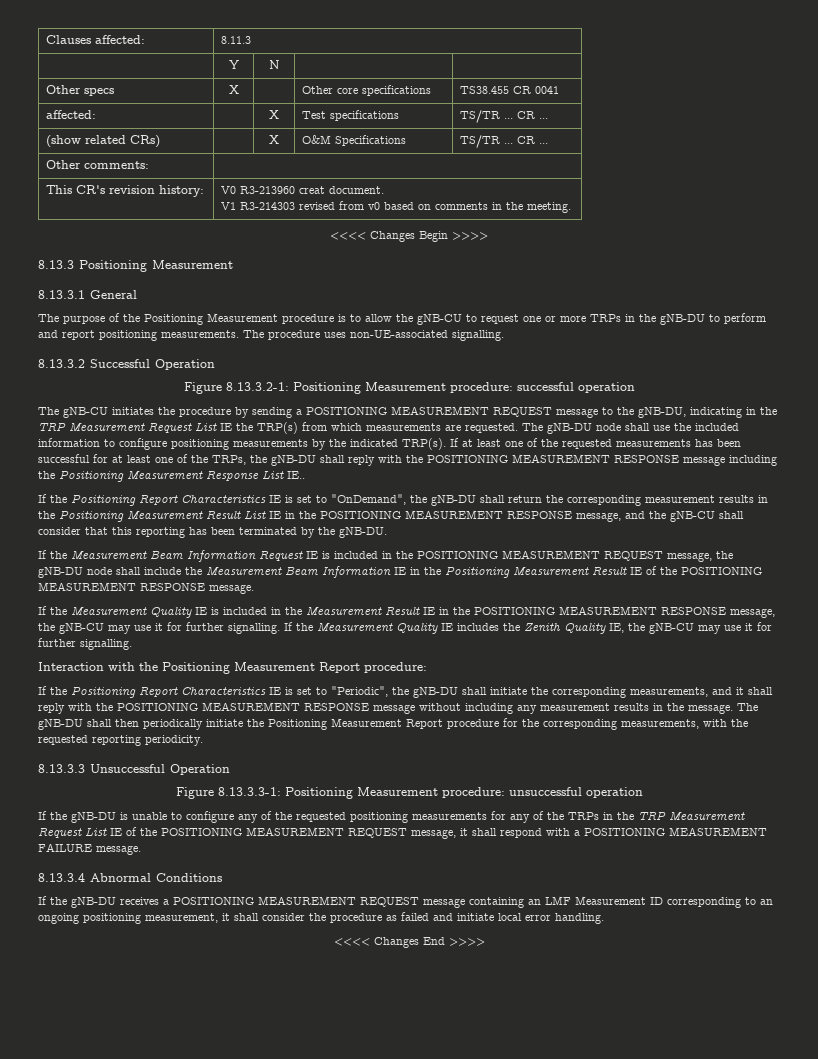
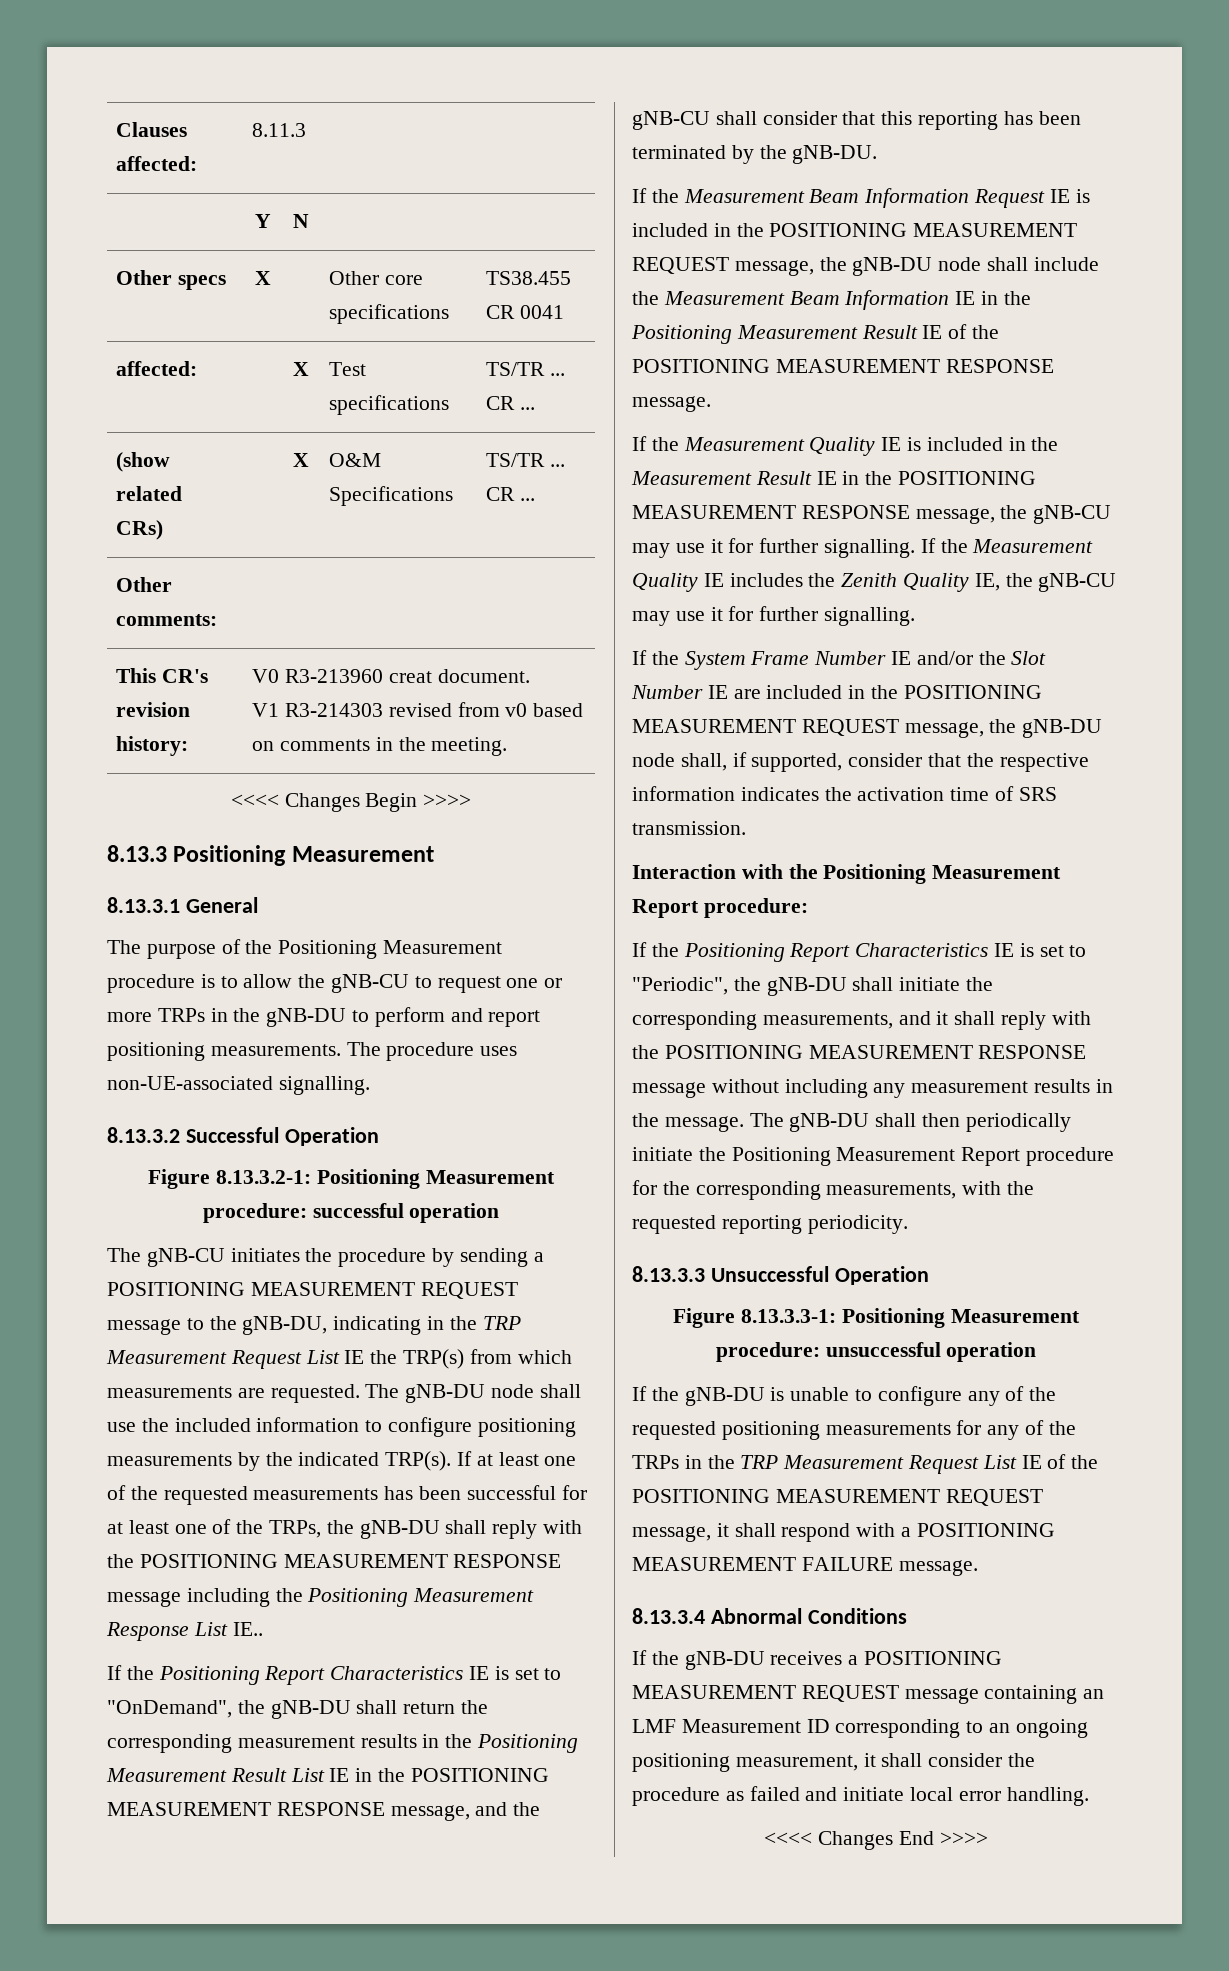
+ If the System Frame Number IE and/or the Slot Number IE are included in the POSITIONING MEASUREMENT REQUEST message, the gNB-DU node shall, if supported, consider that the respective information indicates the activation time of SRS transmission.

